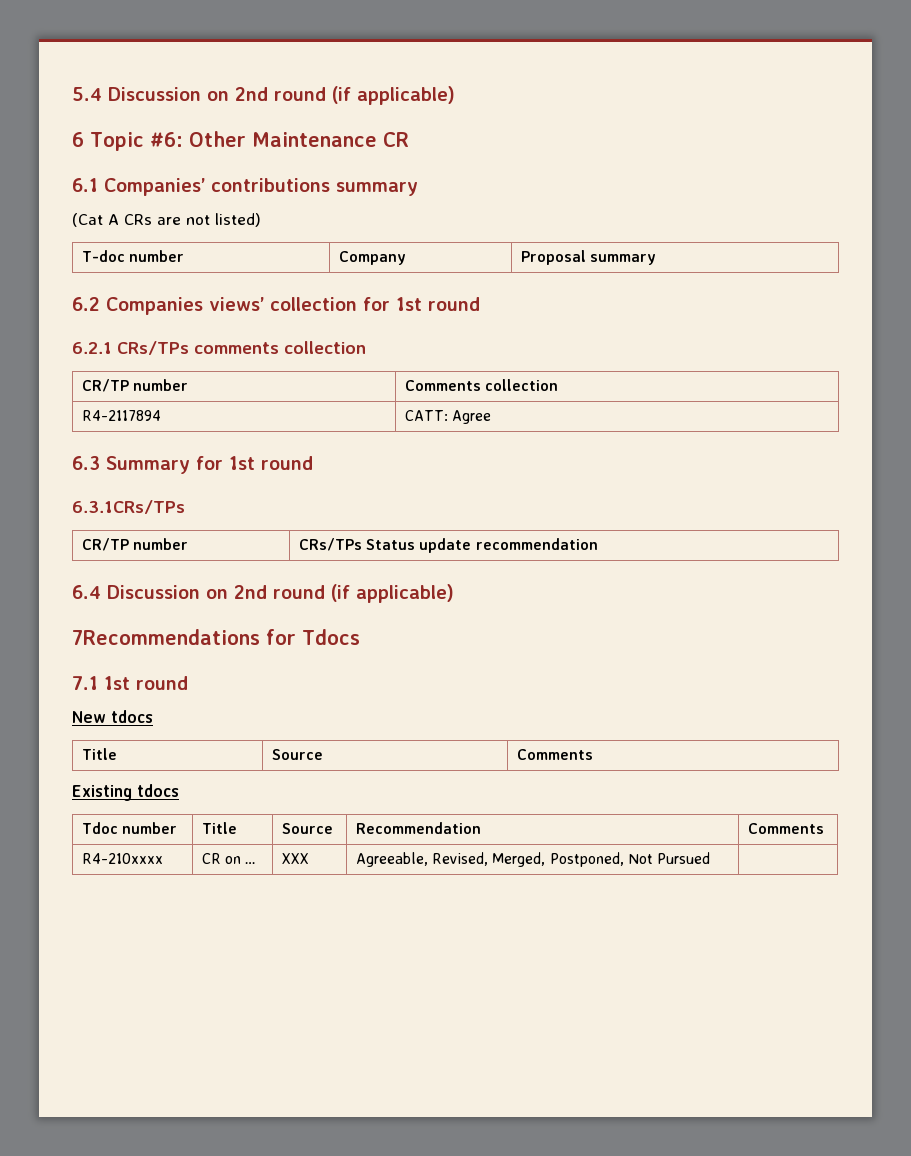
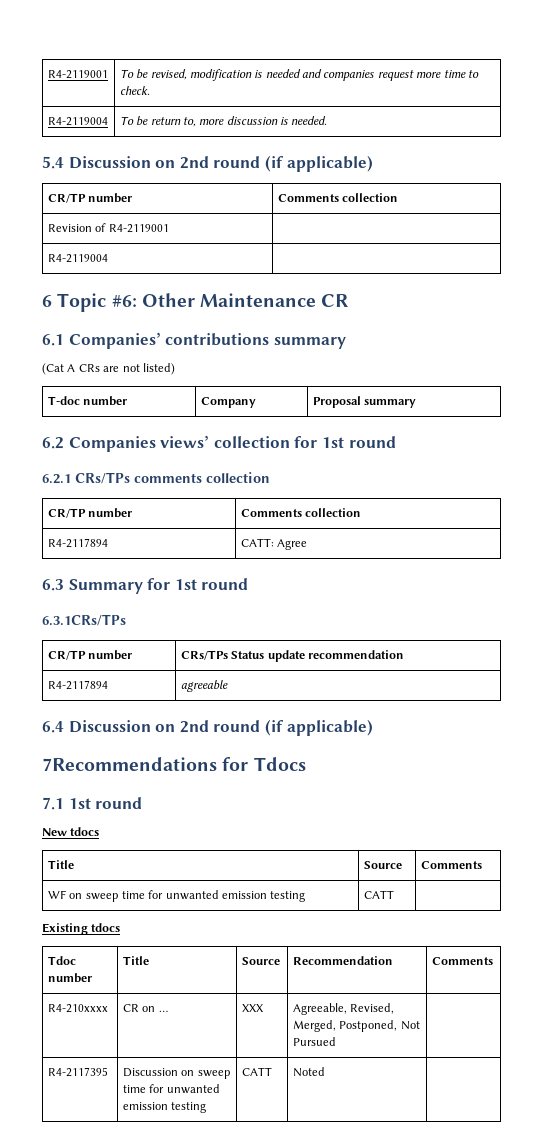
+ R4-2119001 | To be revised, modification is needed and companies request more time to check.
+ R4-2119004 | To be return to, more discussion is needed.
  5.4 Discussion on 2nd round (if applicable)
+ CR/TP number | Comments collection
+ Revision of R4-2119001 |
+ R4-2119004 |
+ R4-2117894 | agreeable
+ WF on sweep time for unwanted emission testing | CATT |
+ R4-2117395 | Discussion on sweep time for unwanted emission testing | CATT | Noted |

